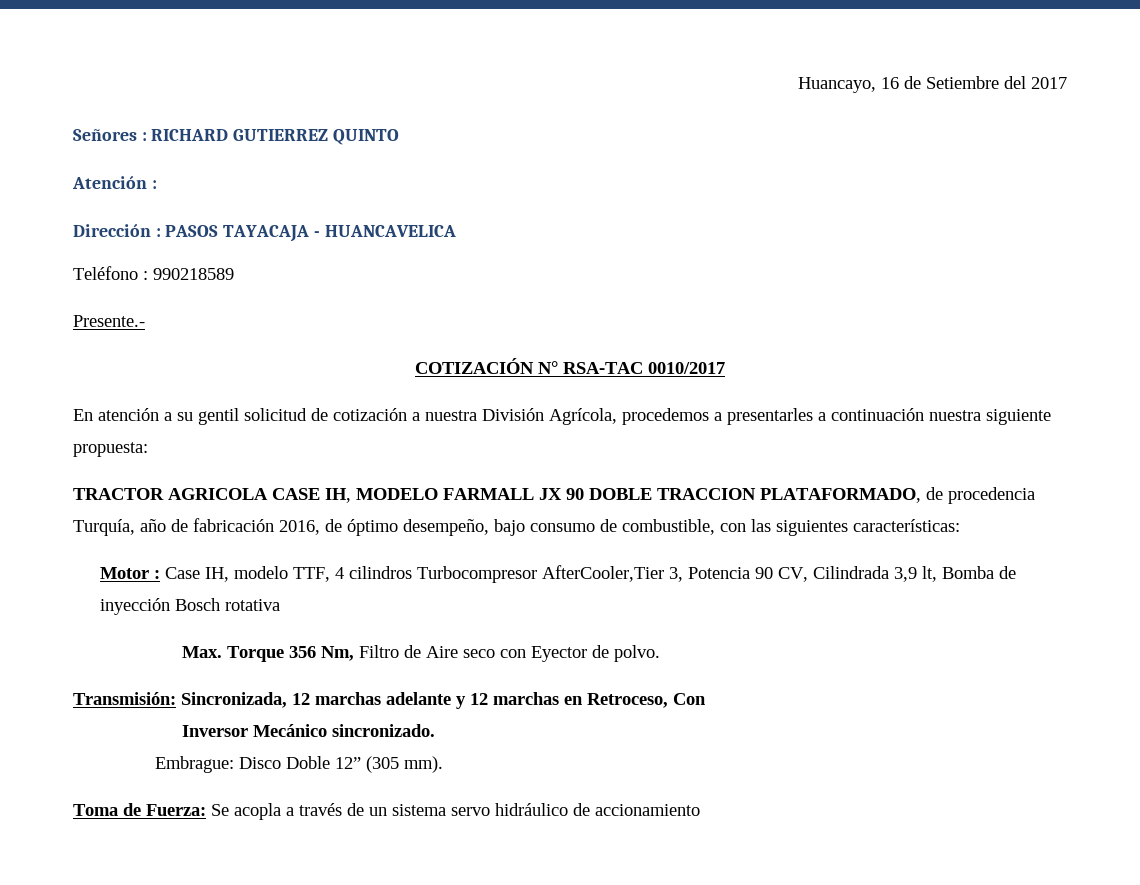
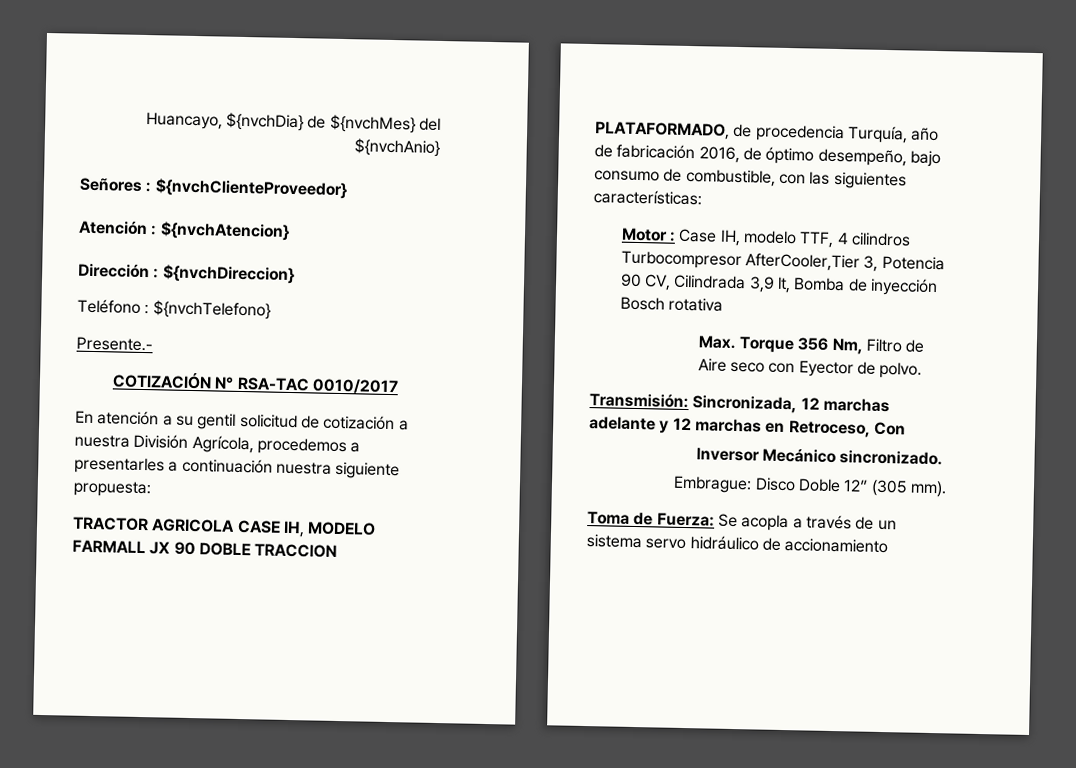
- Huancayo, 16 de Setiembre del 2017
+ Huancayo, ${nvchDia} de ${nvchMes} del ${nvchAnio}
- Señores : RICHARD GUTIERREZ QUINTO
+ Señores : ${nvchClienteProveedor}
- Atención :
+ Atención : ${nvchAtencion}
- Dirección : PASOS TAYACAJA - HUANCAVELICA
+ Dirección : ${nvchDireccion}
- Teléfono : 990218589
+ Teléfono : ${nvchTelefono}

